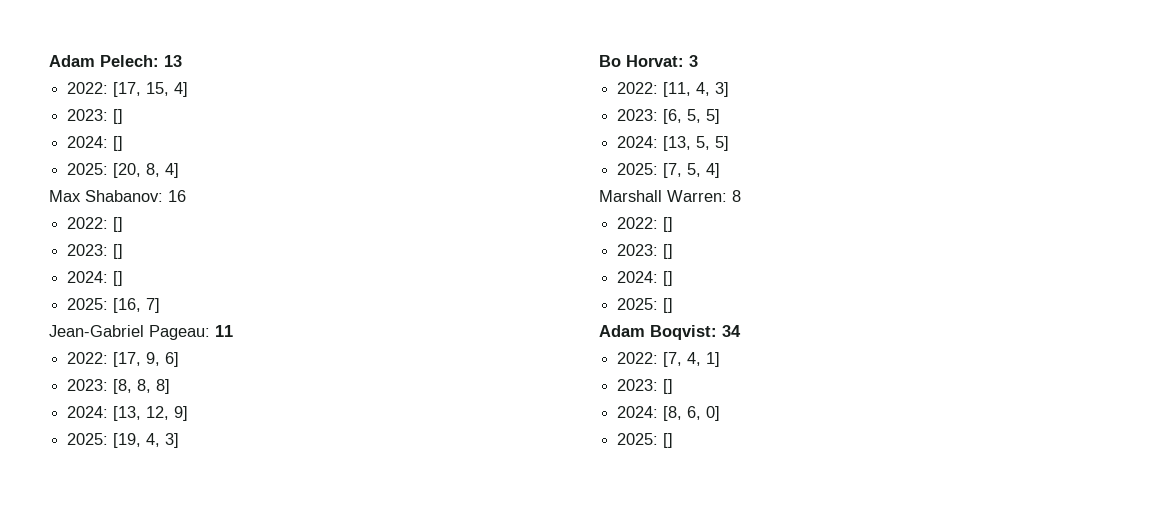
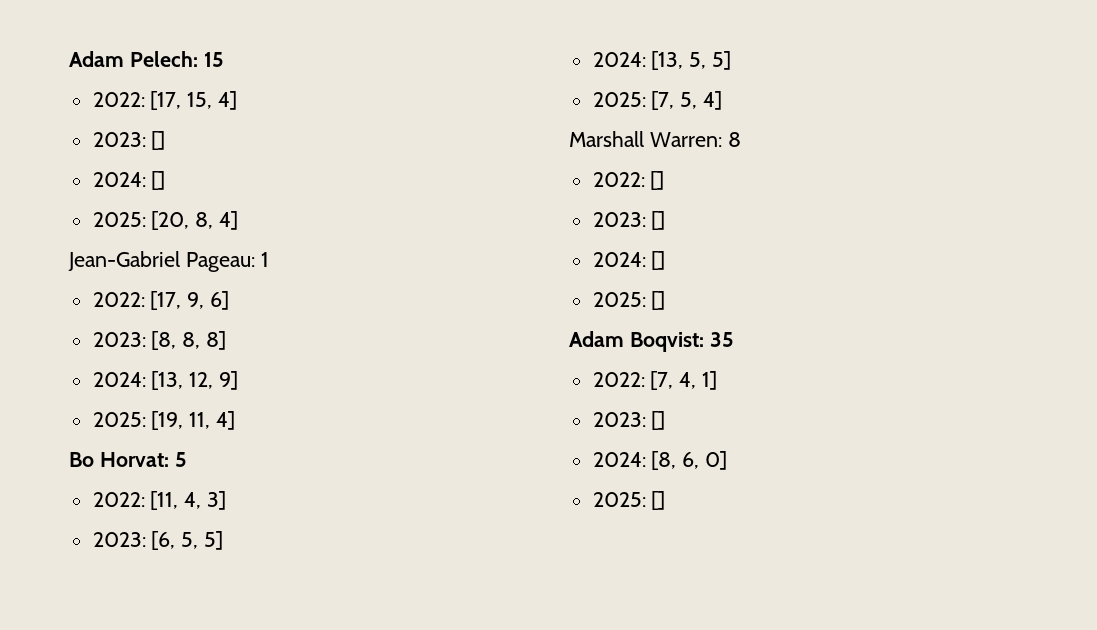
- Adam Pelech: 13
+ Adam Pelech: 15
- Max Shabanov: 16
- 2022: []
- 2023: []
- 2024: []
- 2025: [16, 7]
- Jean-Gabriel Pageau: 11
+ Jean-Gabriel Pageau: 1
- 2025: [19, 4, 3]
+ 2025: [19, 11, 4]
- Bo Horvat: 3
+ Bo Horvat: 5
- Adam Boqvist: 34
+ Adam Boqvist: 35

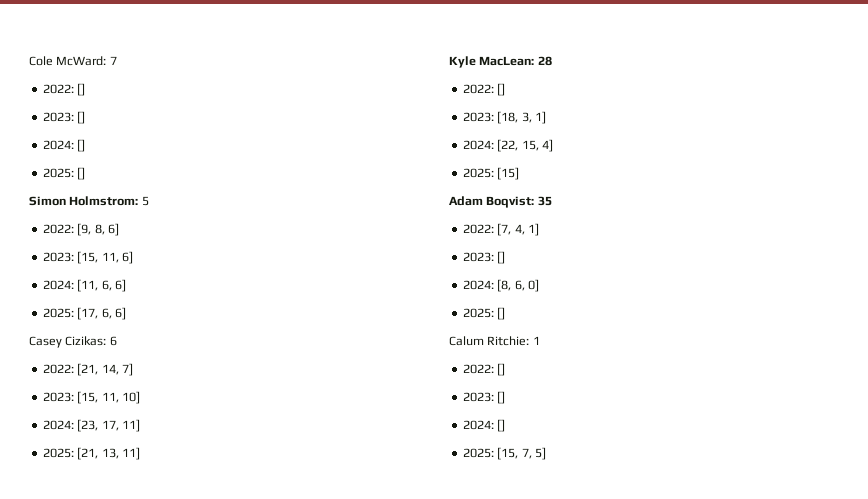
- Adam Pelech: 15
- 2022: [17, 15, 4]
- 2023: []
- 2024: []
- 2025: [20, 8, 4]
- Jean-Gabriel Pageau: 1
- 2022: [17, 9, 6]
- 2023: [8, 8, 8]
- 2024: [13, 12, 9]
- 2025: [19, 11, 4]
- Bo Horvat: 5
- 2022: [11, 4, 3]
- 2023: [6, 5, 5]
- 2024: [13, 5, 5]
- 2025: [7, 5, 4]
- Marshall Warren: 8
+ Cole McWard: 7
+ Simon Holmstrom: 5
+ 2022: [9, 8, 6]
+ 2023: [15, 11, 6]
+ 2024: [11, 6, 6]
+ 2025: [17, 6, 6]
+ Casey Cizikas: 6
+ 2022: [21, 14, 7]
+ 2023: [15, 11, 10]
+ 2024: [23, 17, 11]
+ 2025: [21, 13, 11]
+ Kyle MacLean: 28
+ 2022: []
+ 2023: [18, 3, 1]
+ 2024: [22, 15, 4]
+ 2025: [15]
+ Calum Ritchie: 1
+ 2022: []
+ 2023: []
+ 2024: []
+ 2025: [15, 7, 5]

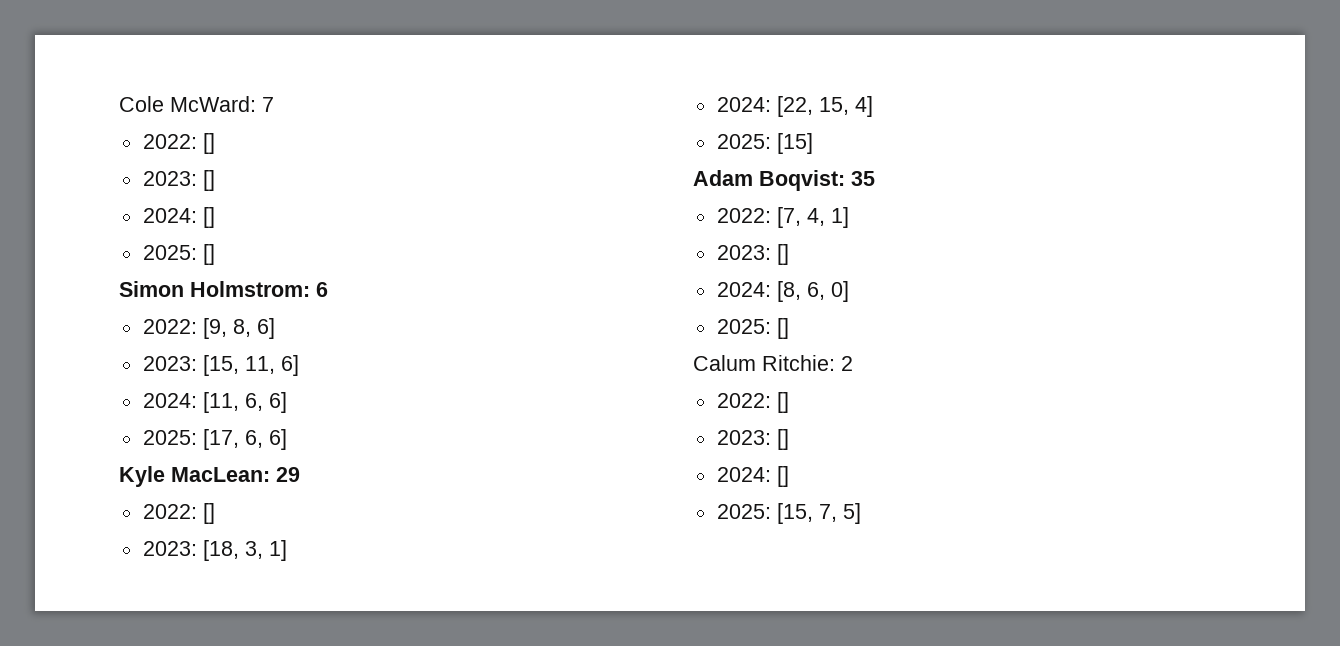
- Simon Holmstrom: 5
+ Simon Holmstrom: 6
- Casey Cizikas: 6
- 2022: [21, 14, 7]
- 2023: [15, 11, 10]
- 2024: [23, 17, 11]
- 2025: [21, 13, 11]
- Kyle MacLean: 28
+ Kyle MacLean: 29
- Calum Ritchie: 1
+ Calum Ritchie: 2

